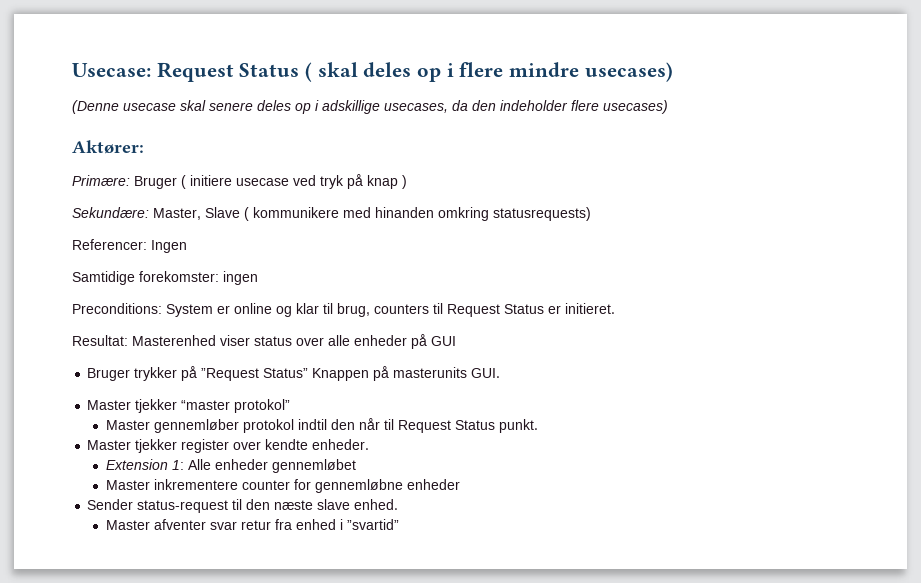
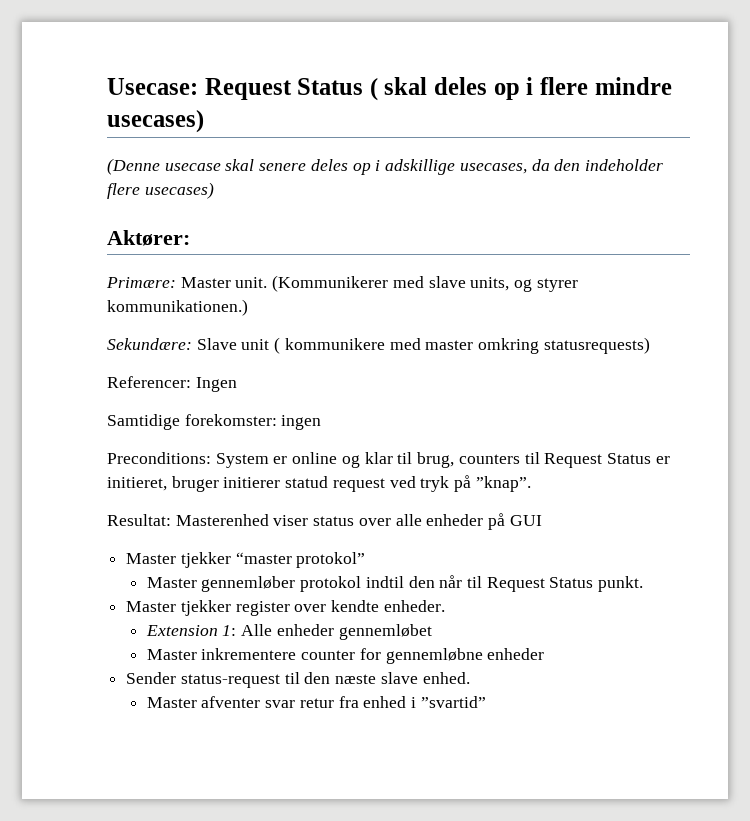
- Primære: Bruger ( initiere usecase ved tryk på knap )
+ Primære: Master unit. (Kommunikerer med slave units, og styrer kommunikationen.)
- Sekundære: Master, Slave ( kommunikere med hinanden omkring statusrequests)
+ Sekundære: Slave unit ( kommunikere med master omkring statusrequests)
- Preconditions: System er online og klar til brug, counters til Request Status er initieret.
+ Preconditions: System er online og klar til brug, counters til Request Status er initieret, bruger initierer statud request ved tryk på ”knap”.
- Bruger trykker på ”Request Status” Knappen på masterunits GUI.

